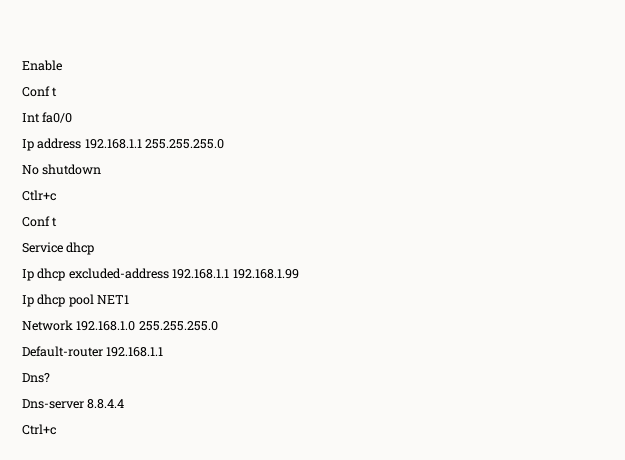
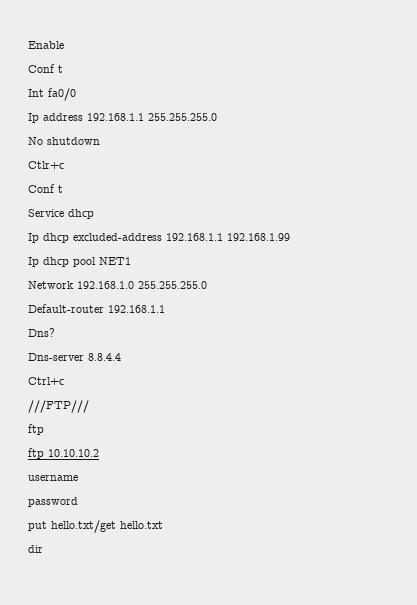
+ ///FTP///
+ ftp
+ ftp 10.10.10.2
+ username
+ password
+ put hello.txt/get hello.txt
+ dir

